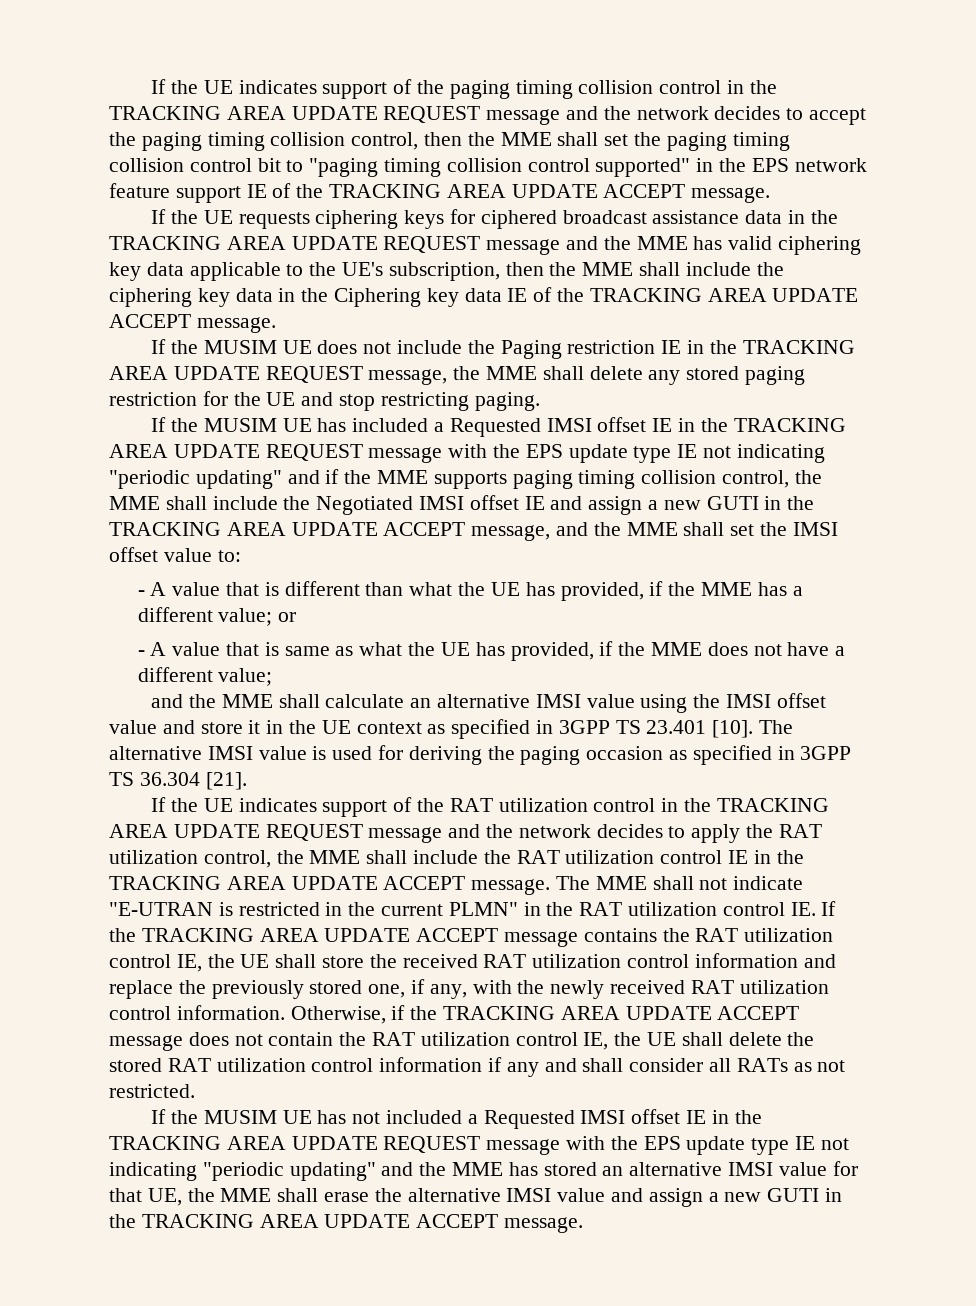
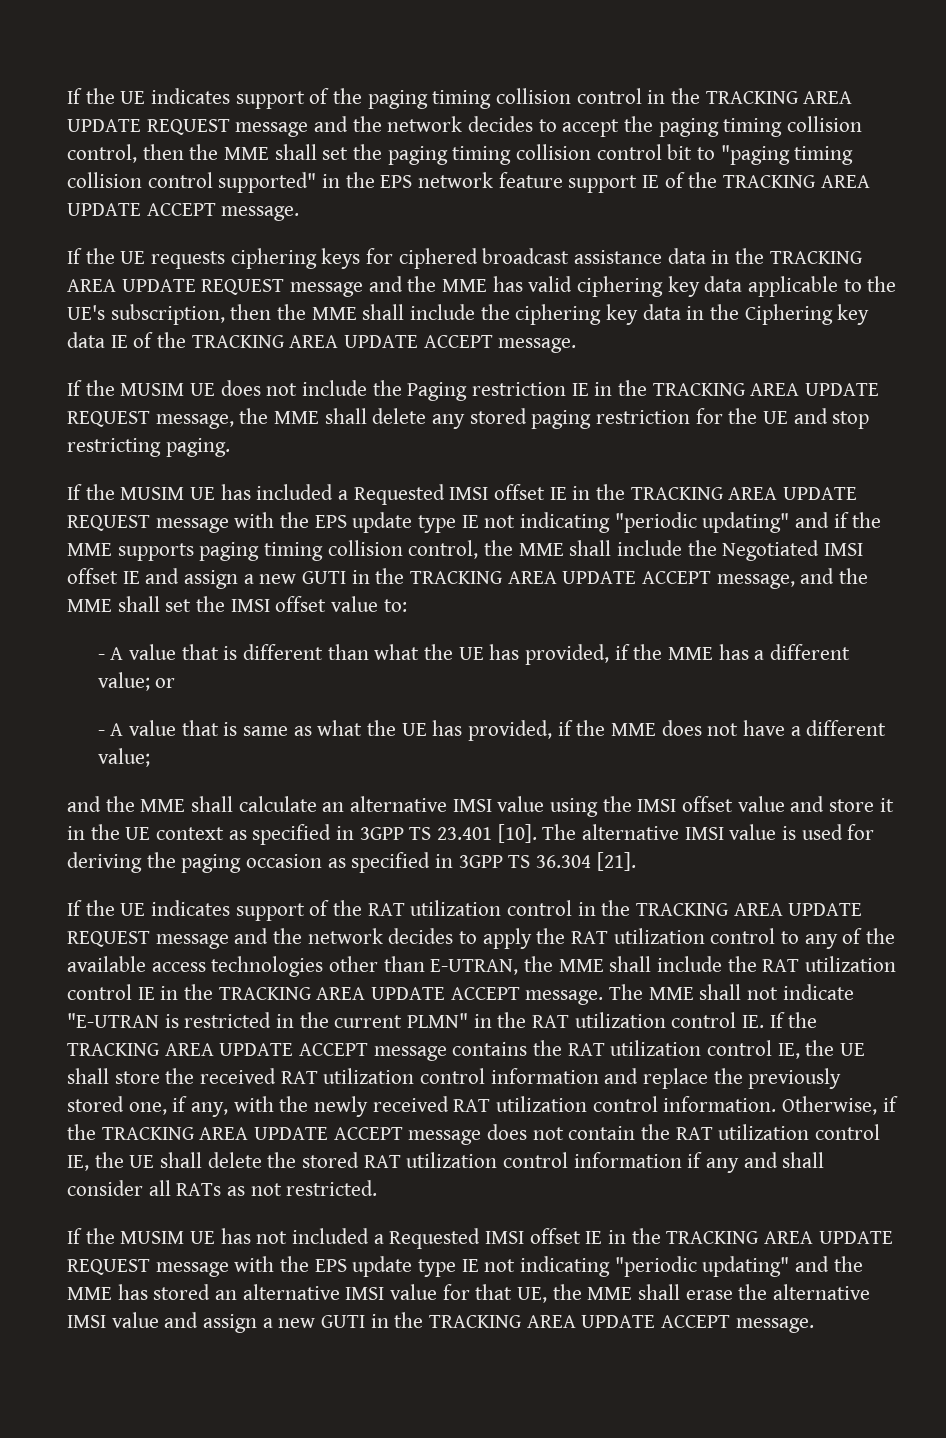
- If the UE indicates support of the RAT utilization control in the TRACKING AREA UPDATE REQUEST message and the network decides to apply the RAT utilization control, the MME shall include the RAT utilization control IE in the TRACKING AREA UPDATE ACCEPT message.
+ If the UE indicates support of the RAT utilization control in the TRACKING AREA UPDATE REQUEST message and the network decides to apply the RAT utilization control to any of the available access technologies other than E-UTRAN, the MME shall include the RAT utilization control IE in the TRACKING AREA UPDATE ACCEPT message.

